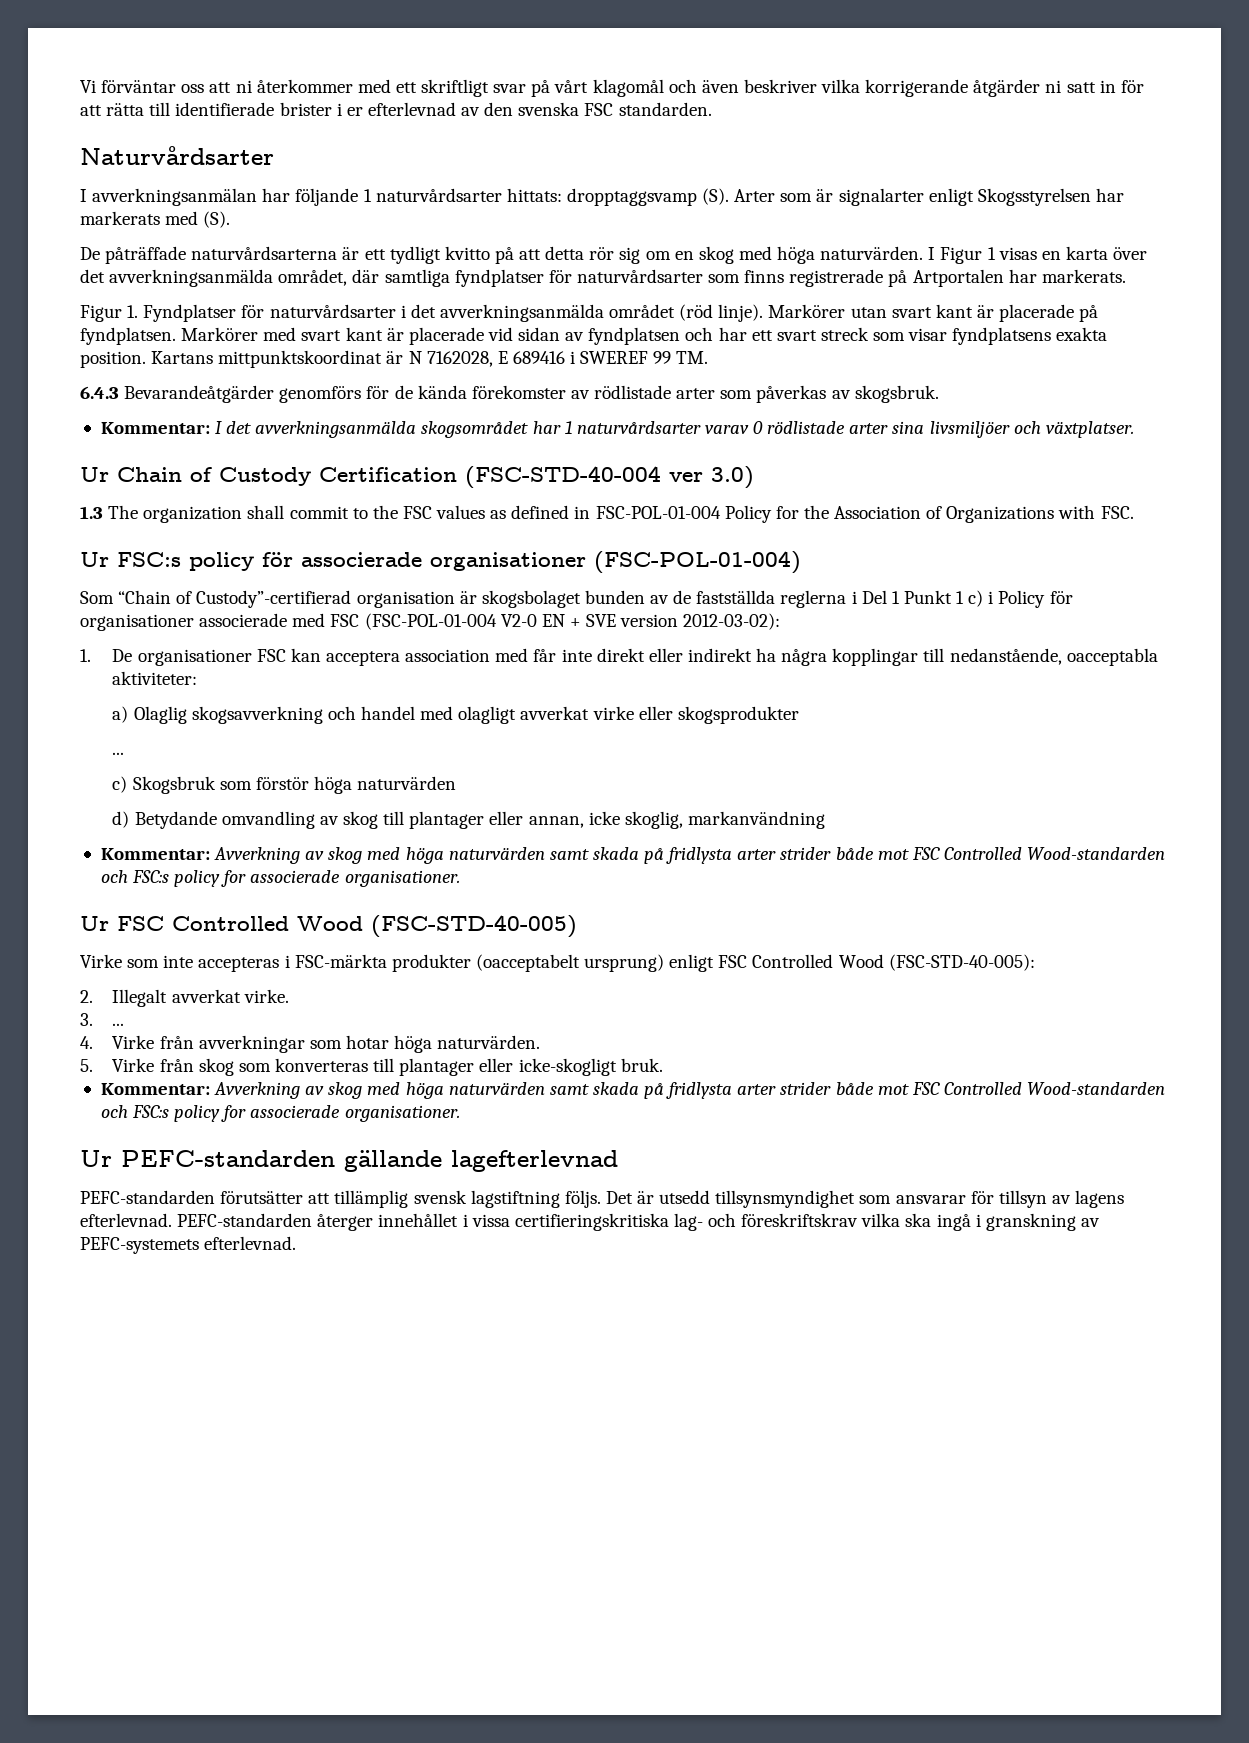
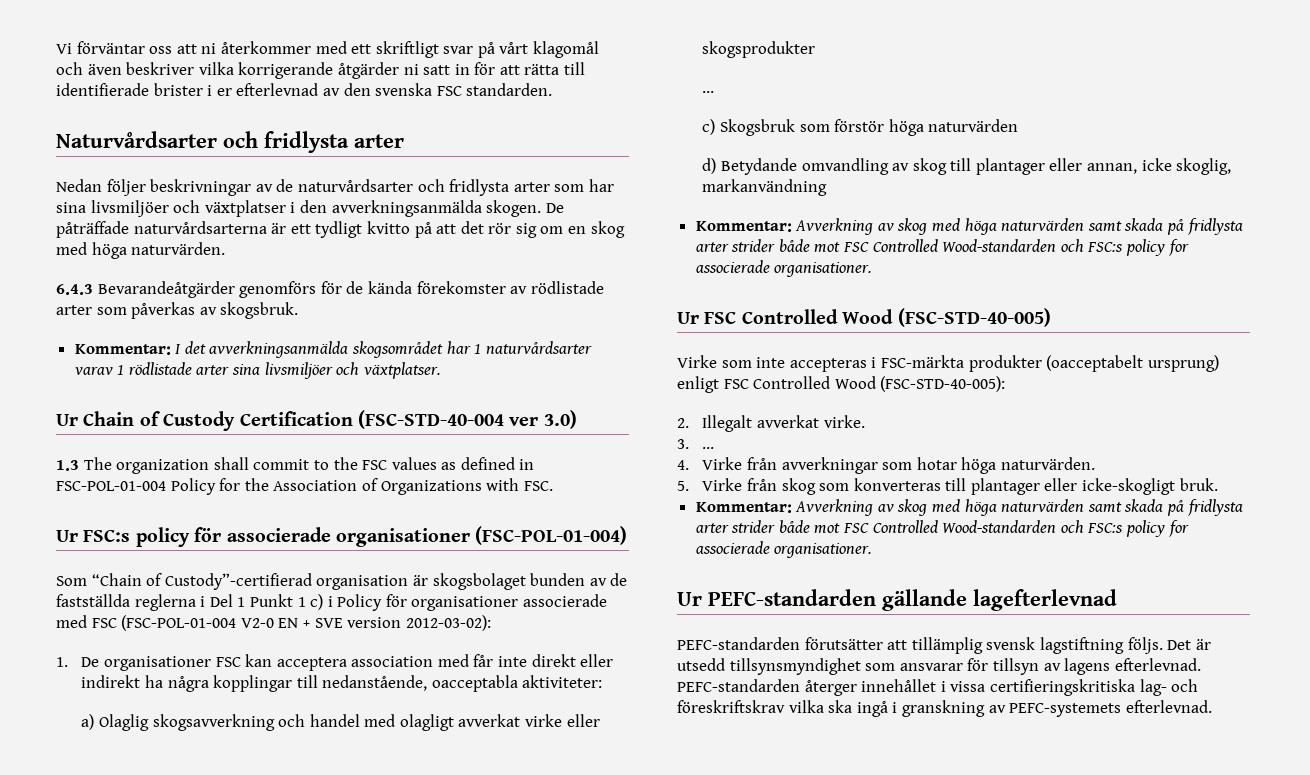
- Naturvårdsarter
- I avverkningsanmälan har följande 1 naturvårdsarter hittats: dropptaggsvamp (S). Arter som är signalarter enligt Skogsstyrelsen har markerats med (S).
- De påträffade naturvårdsarterna är ett tydligt kvitto på att detta rör sig om en skog med höga naturvärden. I Figur 1 visas en karta över det avverkningsanmälda området, där samtliga fyndplatser för naturvårdsarter som finns registrerade på Artportalen har markerats.
- Figur 1. Fyndplatser för naturvårdsarter i det avverkningsanmälda området (röd linje). Markörer utan svart kant är placerade på fyndplatsen. Markörer med svart kant är placerade vid sidan av fyndplatsen och har ett svart streck som visar fyndplatsens exakta position. Kartans mittpunktskoordinat är N 7162028, E 689416 i SWEREF 99 TM.
+ Naturvårdsarter och fridlysta arter
+ Nedan följer beskrivningar av de naturvårdsarter och fridlysta arter som har sina livsmiljöer och växtplatser i den avverkningsanmälda skogen. De påträffade naturvårdsarterna är ett tydligt kvitto på att det rör sig om en skog med höga naturvärden.
- Kommentar: I det avverkningsanmälda skogsområdet har 1 naturvårdsarter varav 0 rödlistade arter sina livsmiljöer och växtplatser.
+ Kommentar: I det avverkningsanmälda skogsområdet har 1 naturvårdsarter varav 1 rödlistade arter sina livsmiljöer och växtplatser.

